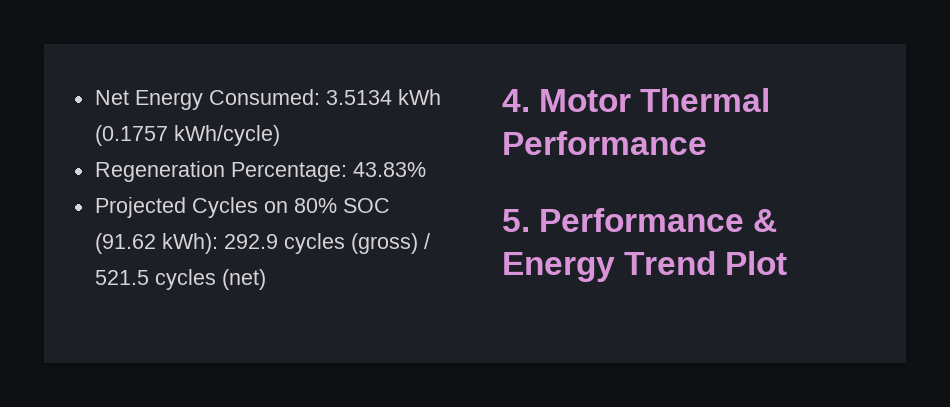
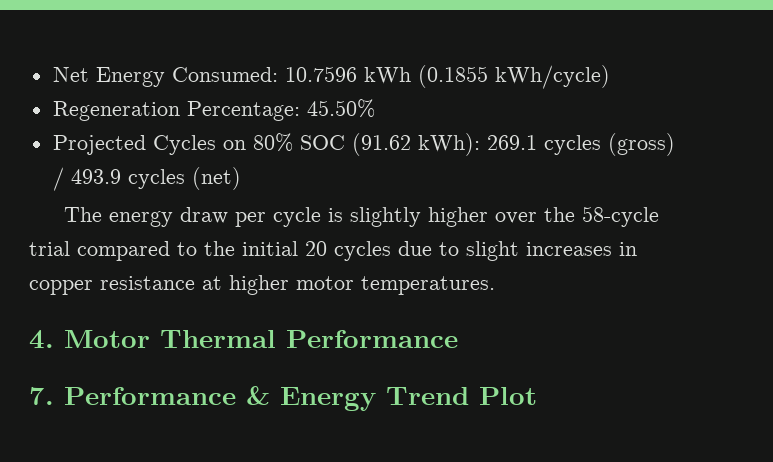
- Net Energy Consumed: 3.5134 kWh (0.1757 kWh/cycle)
+ Net Energy Consumed: 10.7596 kWh (0.1855 kWh/cycle)
- Regeneration Percentage: 43.83%
+ Regeneration Percentage: 45.50%
- Projected Cycles on 80% SOC (91.62 kWh): 292.9 cycles (gross) / 521.5 cycles (net)
+ Projected Cycles on 80% SOC (91.62 kWh): 269.1 cycles (gross) / 493.9 cycles (net)
+ The energy draw per cycle is slightly higher over the 58-cycle trial compared to the initial 20 cycles due to slight increases in copper resistance at higher motor temperatures.
- 5. Performance & Energy Trend Plot
+ 7. Performance & Energy Trend Plot

